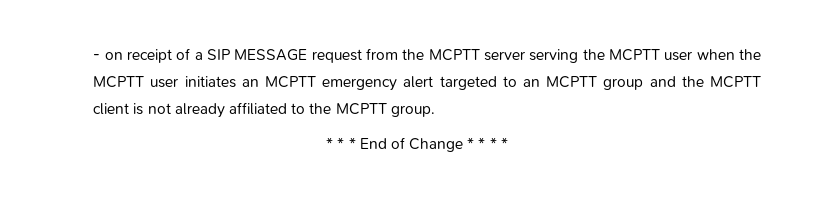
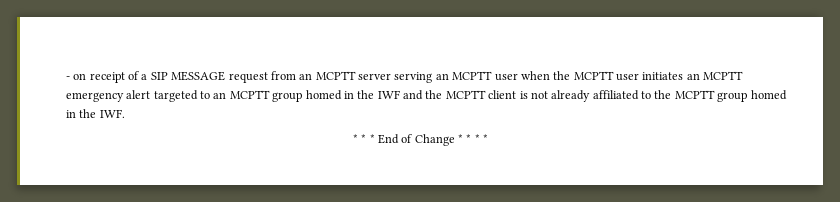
- - on receipt of a SIP MESSAGE request from the MCPTT server serving the MCPTT user when the MCPTT user initiates an MCPTT emergency alert targeted to an MCPTT group and the MCPTT client is not already affiliated to the MCPTT group.
+ - on receipt of a SIP MESSAGE request from an MCPTT server serving an MCPTT user when the MCPTT user initiates an MCPTT emergency alert targeted to an MCPTT group homed in the IWF and the MCPTT client is not already affiliated to the MCPTT group homed in the IWF.

